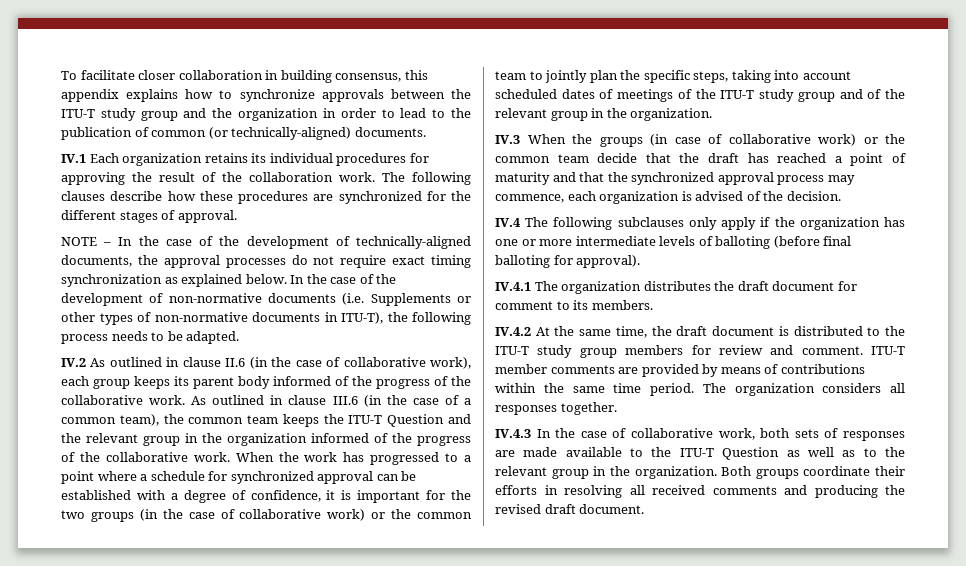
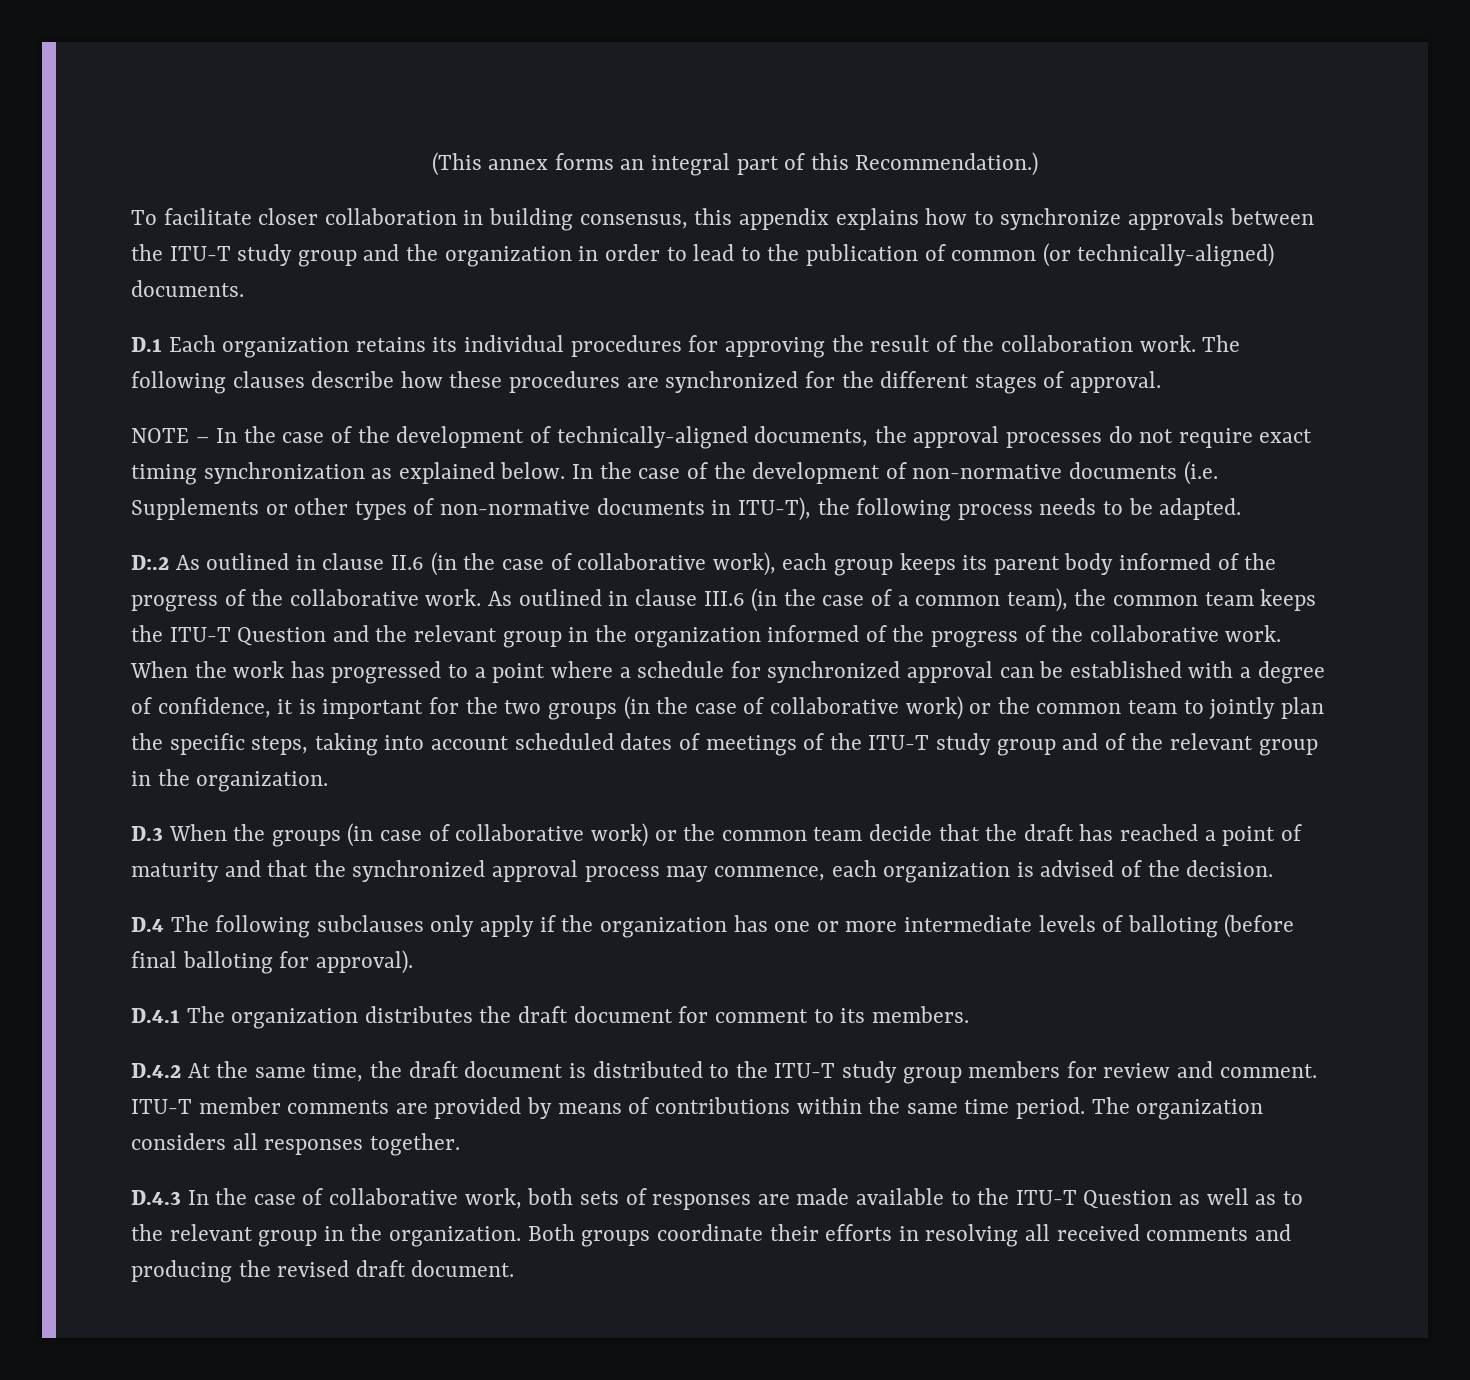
+ (This annex forms an integral part of this Recommendation.)
- IV.1 Each organization retains its individual procedures for approving the result of the collaboration work.
+ D.1 Each organization retains its individual procedures for approving the result of the collaboration work.
- IV.2 As outlined in clause II.6 (in the case of collaborative work), each group keeps its parent body informed of the progress of the collaborative work.
+ D:.2 As outlined in clause II.6 (in the case of collaborative work), each group keeps its parent body informed of the progress of the collaborative work.
- IV.3 When the groups (in case of collaborative work) or the common team decide that the draft has reached a point of maturity and that the synchronized approval process may commence, each organization is advised of the decision.
+ D.3 When the groups (in case of collaborative work) or the common team decide that the draft has reached a point of maturity and that the synchronized approval process may commence, each organization is advised of the decision.
- IV.4 The following subclauses only apply if the organization has one or more intermediate levels of balloting (before final balloting for approval).
+ D.4 The following subclauses only apply if the organization has one or more intermediate levels of balloting (before final balloting for approval).
- IV.4.1 The organization distributes the draft document for comment to its members.
+ D.4.1 The organization distributes the draft document for comment to its members.
- IV.4.2 At the same time, the draft document is distributed to the ITU-T study group members for review and comment.
+ D.4.2 At the same time, the draft document is distributed to the ITU-T study group members for review and comment.
- IV.4.3 In the case of collaborative work, both sets of responses are made available to the ITU-T Question as well as to the relevant group in the organization.
+ D.4.3 In the case of collaborative work, both sets of responses are made available to the ITU-T Question as well as to the relevant group in the organization.

